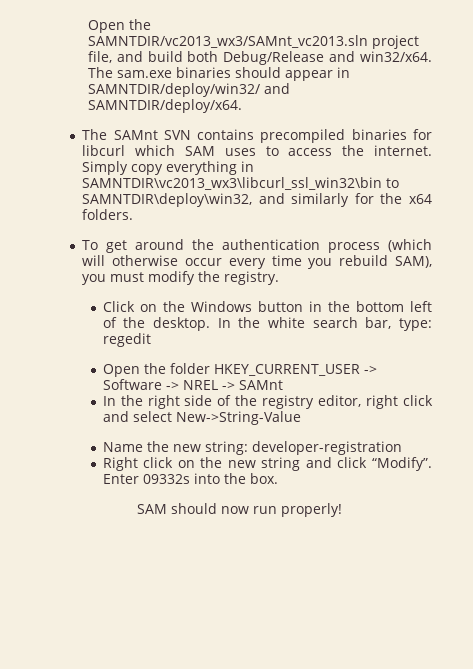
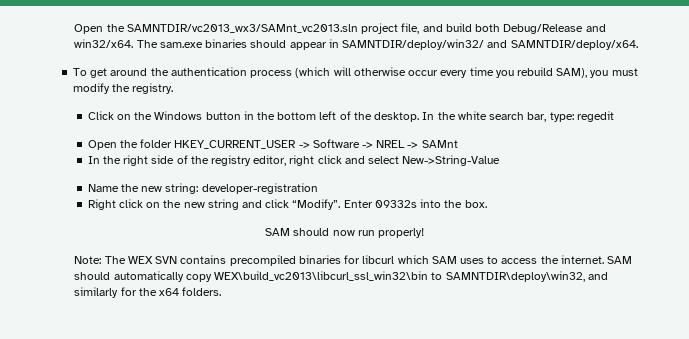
- The SAMnt SVN contains precompiled binaries for libcurl which SAM uses to access the internet. Simply copy everything in SAMNTDIR\vc2013_wx3\libcurl_ssl_win32\bin to SAMNTDIR\deploy\win32, and similarly for the x64 folders.
+ Note: The WEX SVN contains precompiled binaries for libcurl which SAM uses to access the internet. SAM should automatically copy WEX\build_vc2013\libcurl_ssl_win32\bin to SAMNTDIR\deploy\win32, and similarly for the x64 folders.

